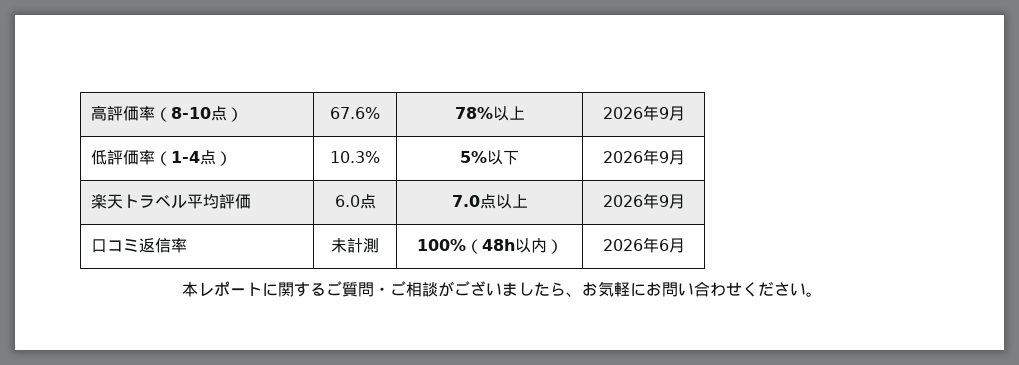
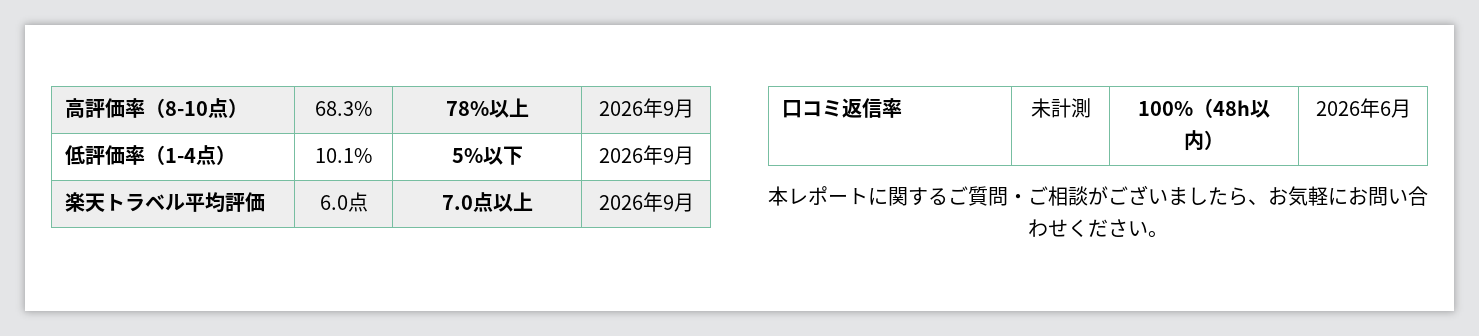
- 高評価率（8-10点） | 67.6% | 78%以上 | 2026年9月
+ 高評価率（8-10点） | 68.3% | 78%以上 | 2026年9月
- 低評価率（1-4点） | 10.3% | 5%以下 | 2026年9月
+ 低評価率（1-4点） | 10.1% | 5%以下 | 2026年9月

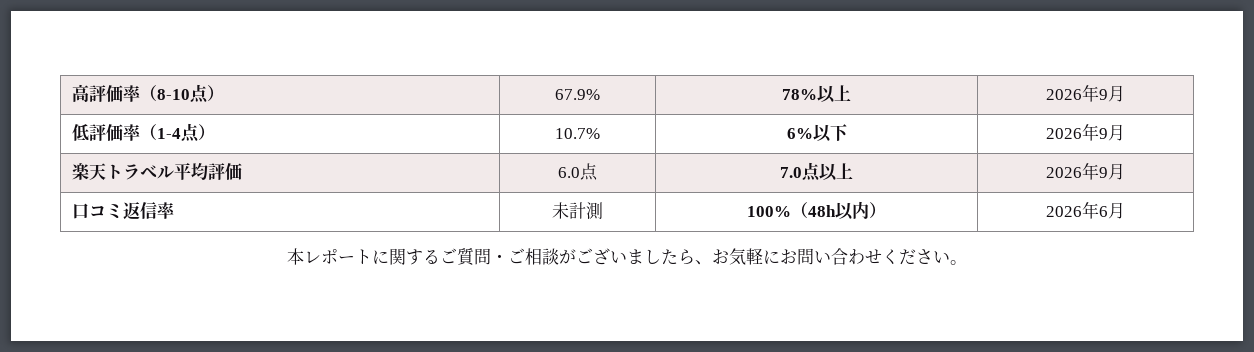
- 高評価率（8-10点） | 68.3% | 78%以上 | 2026年9月
+ 高評価率（8-10点） | 67.9% | 78%以上 | 2026年9月
- 低評価率（1-4点） | 10.1% | 5%以下 | 2026年9月
+ 低評価率（1-4点） | 10.7% | 6%以下 | 2026年9月

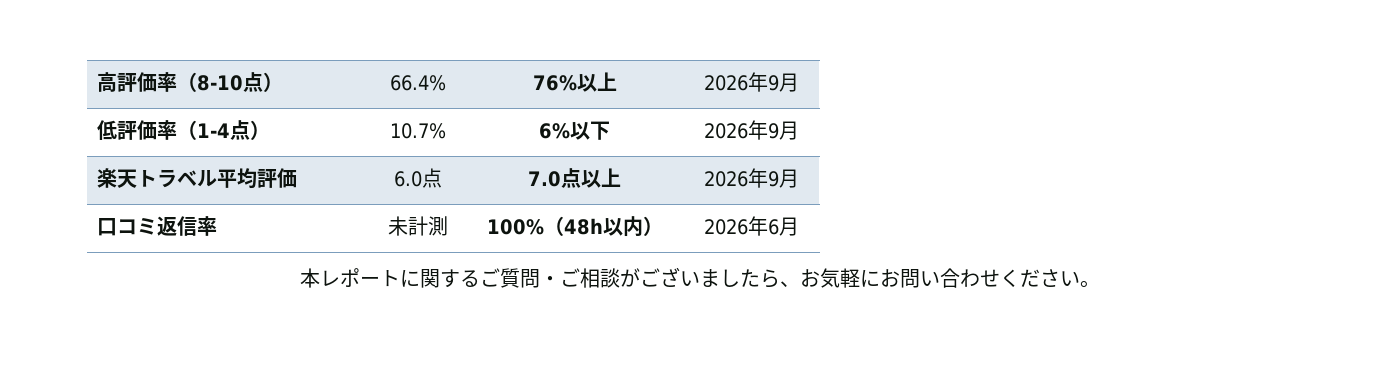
- 高評価率（8-10点） | 67.9% | 78%以上 | 2026年9月
+ 高評価率（8-10点） | 66.4% | 76%以上 | 2026年9月

